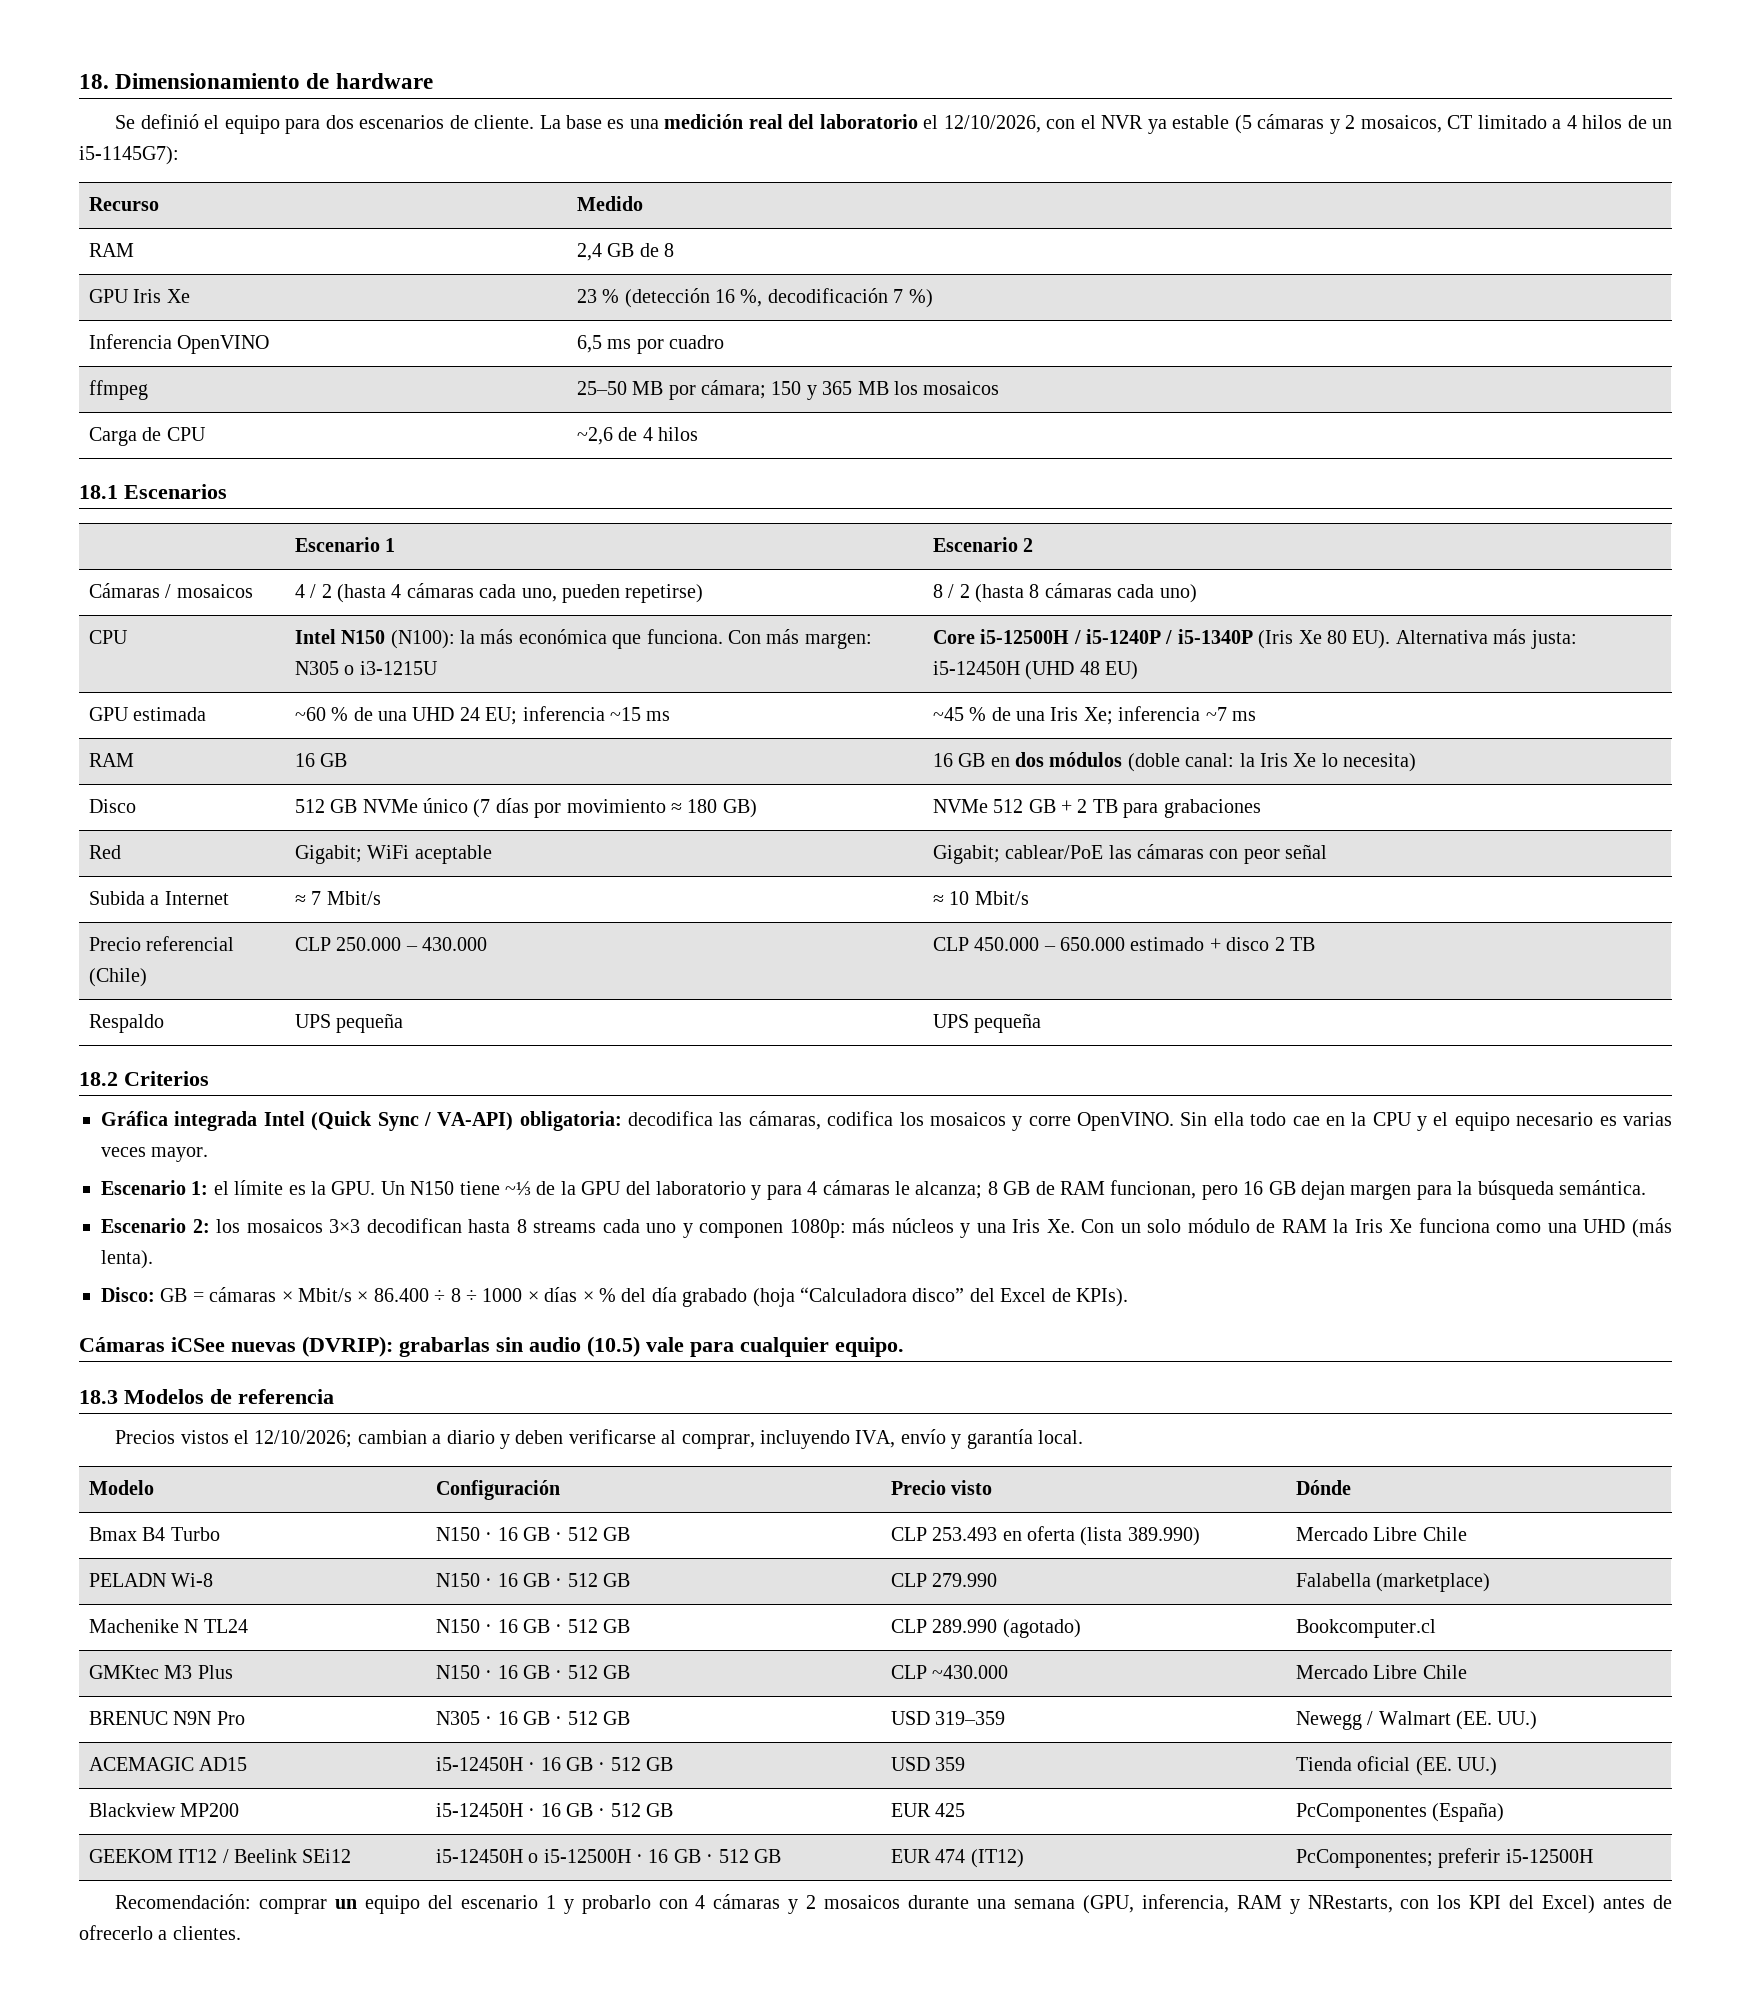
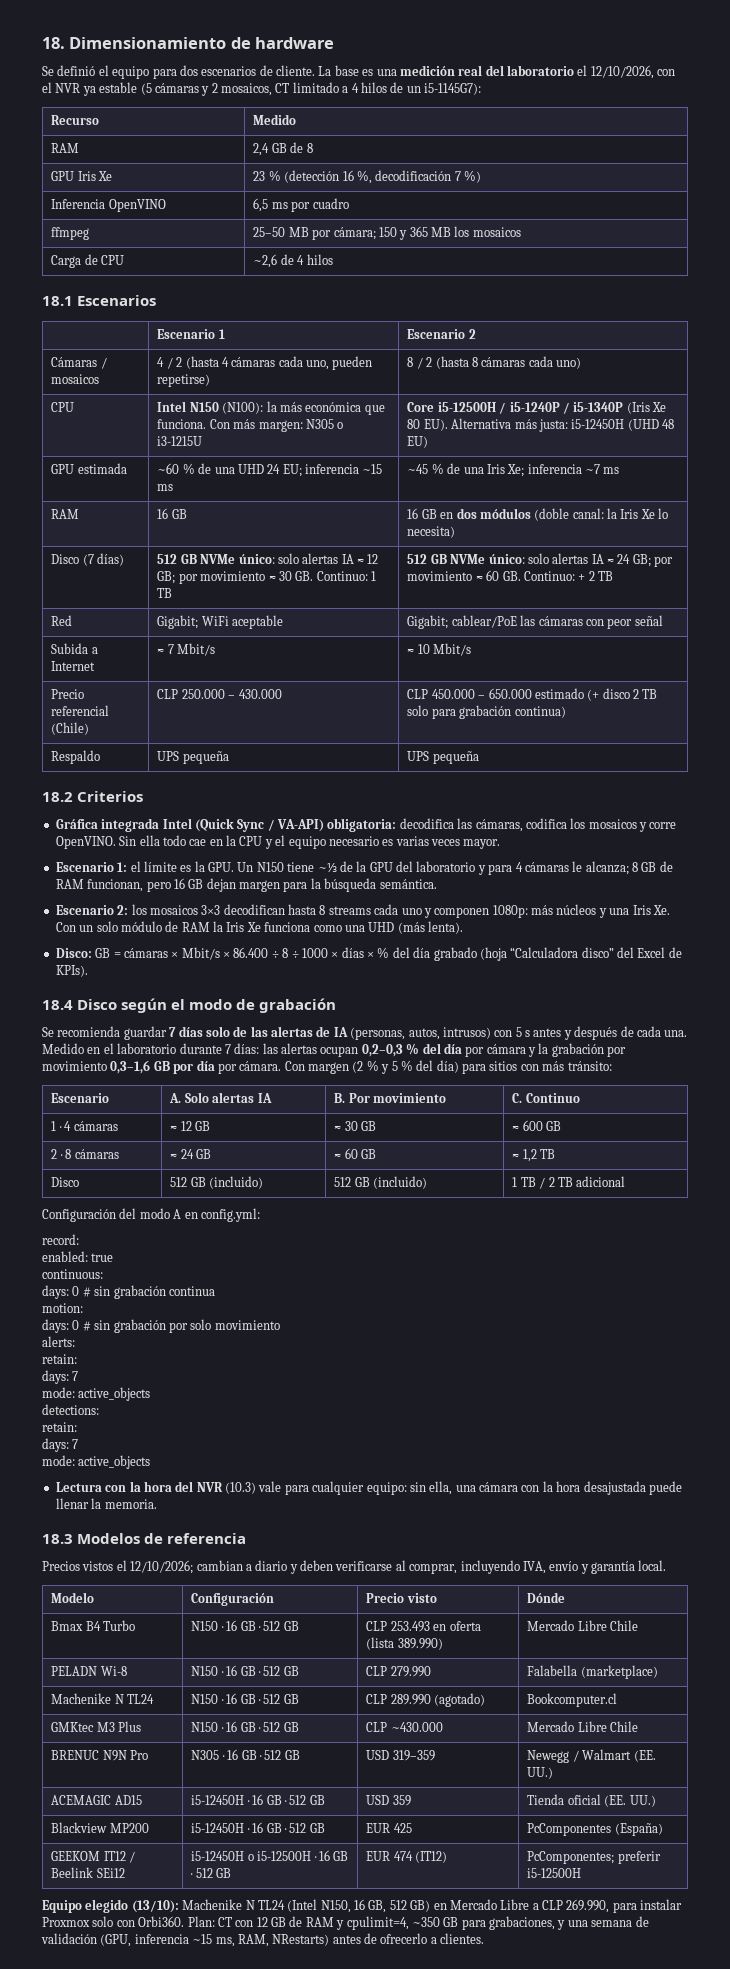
- Disco | 512 GB NVMe único (7 días por movimiento ≈ 180 GB) | NVMe 512 GB + 2 TB para grabaciones
+ Disco (7 días) | 512 GB NVMe único: solo alertas IA ≈ 12 GB; por movimiento ≈ 30 GB. Continuo: 1 TB | 512 GB NVMe único: solo alertas IA ≈ 24 GB; por movimiento ≈ 60 GB. Continuo: + 2 TB
- Precio referencial (Chile) | CLP 250.000 – 430.000 | CLP 450.000 – 650.000 estimado + disco 2 TB
+ Precio referencial (Chile) | CLP 250.000 – 430.000 | CLP 450.000 – 650.000 estimado (+ disco 2 TB solo para grabación continua)
- Cámaras iCSee nuevas (DVRIP): grabarlas sin audio (10.5) vale para cualquier equipo.
+ 18.4 Disco según el modo de grabación
+ Se recomienda guardar 7 días solo de las alertas de IA (personas, autos, intrusos) con 5 s antes y después de cada una. Medido en el laboratorio durante 7 días: las alertas ocupan 0,2–0,3 % del día por cámara y la grabación por movimiento 0,3–1,6 GB por día por cámara. Con margen (2 % y 5 % del día) para sitios con más tránsito:
+ Escenario | A. Solo alertas IA | B. Por movimiento | C. Continuo
+ 1 · 4 cámaras | ≈ 12 GB | ≈ 30 GB | ≈ 600 GB
+ 2 · 8 cámaras | ≈ 24 GB | ≈ 60 GB | ≈ 1,2 TB
+ Disco | 512 GB (incluido) | 512 GB (incluido) | 1 TB / 2 TB adicional
+ Configuración del modo A en config.yml:
+ record:
+ enabled: true
+ continuous:
+ days: 0 # sin grabación continua
+ motion:
+ days: 0 # sin grabación por solo movimiento
+ alerts:
+ retain:
+ days: 7
+ mode: active_objects
+ detections:
+ retain:
+ days: 7
+ mode: active_objects
+ Lectura con la hora del NVR (10.3) vale para cualquier equipo: sin ella, una cámara con la hora desajustada puede llenar la memoria.
- Recomendación: comprar un equipo del escenario 1 y probarlo con 4 cámaras y 2 mosaicos durante una semana (GPU, inferencia, RAM y NRestarts, con los KPI del Excel) antes de ofrecerlo a clientes.
+ Equipo elegido (13/10): Machenike N TL24 (Intel N150, 16 GB, 512 GB) en Mercado Libre a CLP 269.990, para instalar Proxmox solo con Orbi360. Plan: CT con 12 GB de RAM y cpulimit=4, ~350 GB para grabaciones, y una semana de validación (GPU, inferencia ~15 ms, RAM, NRestarts) antes de ofrecerlo a clientes.

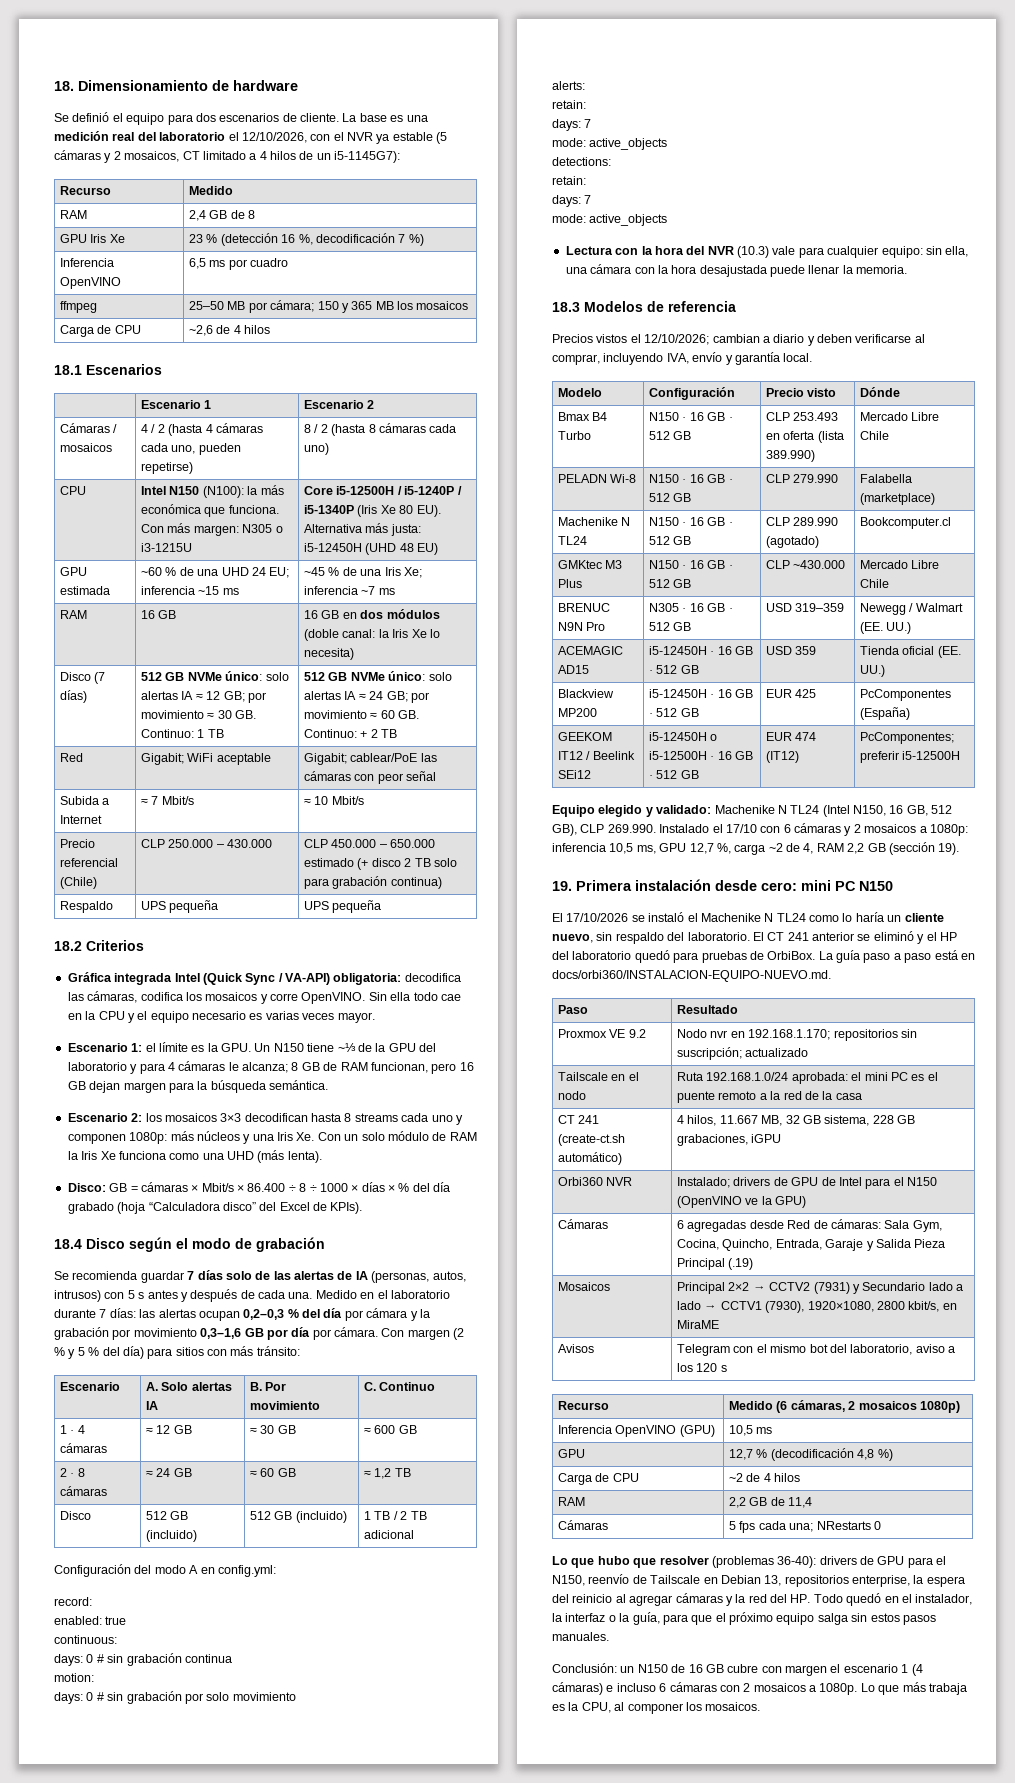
- Equipo elegido (13/10): Machenike N TL24 (Intel N150, 16 GB, 512 GB) en Mercado Libre a CLP 269.990, para instalar Proxmox solo con Orbi360. Plan: CT con 12 GB de RAM y cpulimit=4, ~350 GB para grabaciones, y una semana de validación (GPU, inferencia ~15 ms, RAM, NRestarts) antes de ofrecerlo a clientes.
+ Equipo elegido y validado: Machenike N TL24 (Intel N150, 16 GB, 512 GB), CLP 269.990. Instalado el 17/10 con 6 cámaras y 2 mosaicos a 1080p: inferencia 10,5 ms, GPU 12,7 %, carga ~2 de 4, RAM 2,2 GB (sección 19).
+ 19. Primera instalación desde cero: mini PC N150
+ El 17/10/2026 se instaló el Machenike N TL24 como lo haría un cliente nuevo, sin respaldo del laboratorio. El CT 241 anterior se eliminó y el HP del laboratorio quedó para pruebas de OrbiBox. La guía paso a paso está en docs/orbi360/INSTALACION-EQUIPO-NUEVO.md.
+ Paso | Resultado
+ Proxmox VE 9.2 | Nodo nvr en 192.168.1.170; repositorios sin suscripción; actualizado
+ Tailscale en el nodo | Ruta 192.168.1.0/24 aprobada: el mini PC es el puente remoto a la red de la casa
+ CT 241 (create-ct.sh automático) | 4 hilos, 11.667 MB, 32 GB sistema, 228 GB grabaciones, iGPU
+ Orbi360 NVR | Instalado; drivers de GPU de Intel para el N150 (OpenVINO ve la GPU)
+ Cámaras | 6 agregadas desde Red de cámaras: Sala Gym, Cocina, Quincho, Entrada, Garaje y Salida Pieza Principal (.19)
+ Mosaicos | Principal 2×2 → CCTV2 (7931) y Secundario lado a lado → CCTV1 (7930), 1920×1080, 2800 kbit/s, en MiraME
+ Avisos | Telegram con el mismo bot del laboratorio, aviso a los 120 s
+ Recurso | Medido (6 cámaras, 2 mosaicos 1080p)
+ Inferencia OpenVINO (GPU) | 10,5 ms
+ GPU | 12,7 % (decodificación 4,8 %)
+ Carga de CPU | ~2 de 4 hilos
+ RAM | 2,2 GB de 11,4
+ Cámaras | 5 fps cada una; NRestarts 0
+ Lo que hubo que resolver (problemas 36-40): drivers de GPU para el N150, reenvío de Tailscale en Debian 13, repositorios enterprise, la espera del reinicio al agregar cámaras y la red del HP. Todo quedó en el instalador, la interfaz o la guía, para que el próximo equipo salga sin estos pasos manuales.
+ Conclusión: un N150 de 16 GB cubre con margen el escenario 1 (4 cámaras) e incluso 6 cámaras con 2 mosaicos a 1080p. Lo que más trabaja es la CPU, al componer los mosaicos.

